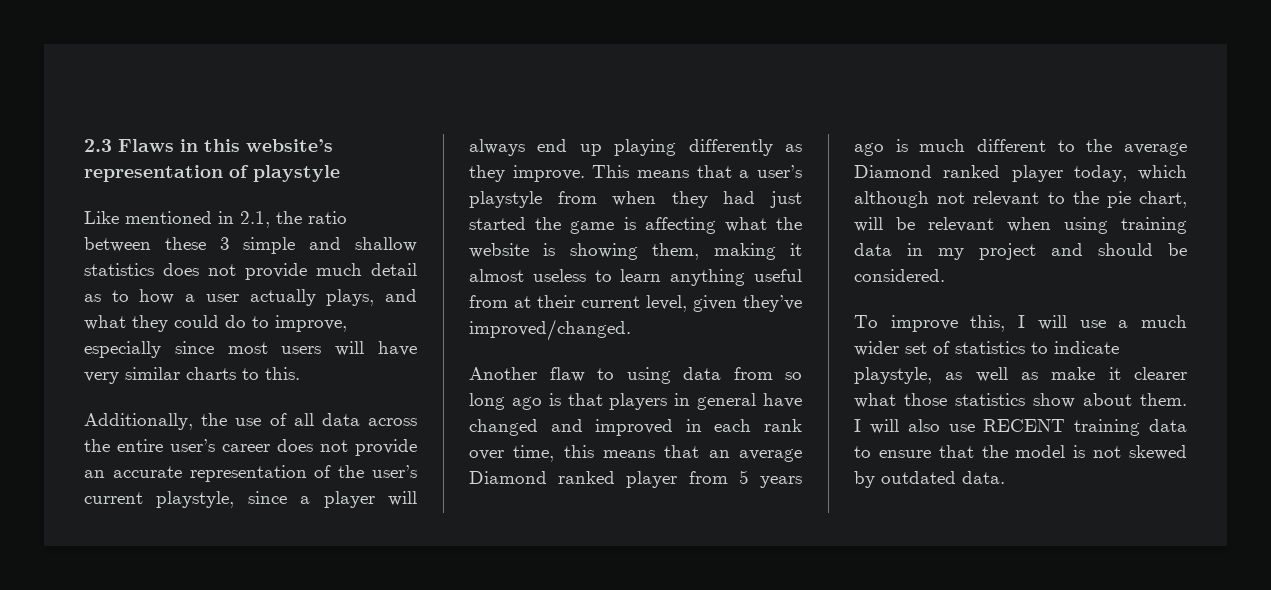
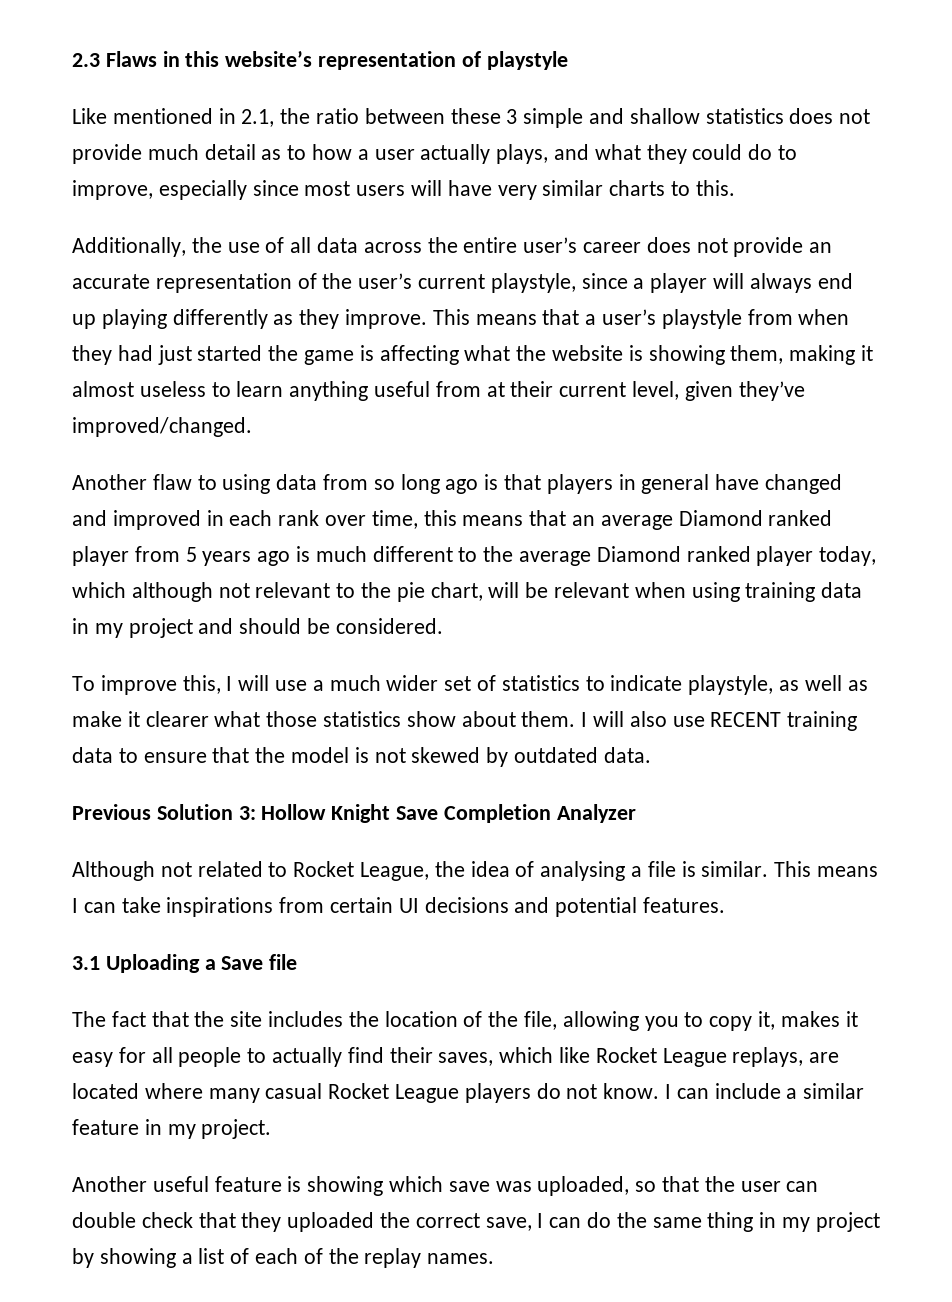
+ Previous Solution 3: Hollow Knight Save Completion Analyzer
+ Although not related to Rocket League, the idea of analysing a file is similar. This means I can take inspirations from certain UI decisions and potential features.
+ 3.1 Uploading a Save file
+ The fact that the site includes the location of the file, allowing you to copy it, makes it easy for all people to actually find their saves, which like Rocket League replays, are located where many casual Rocket League players do not know. I can include a similar feature in my project.
+ Another useful feature is showing which save was uploaded, so that the user can double check that they uploaded the correct save, I can do the same thing in my project by showing a list of each of the replay names.

